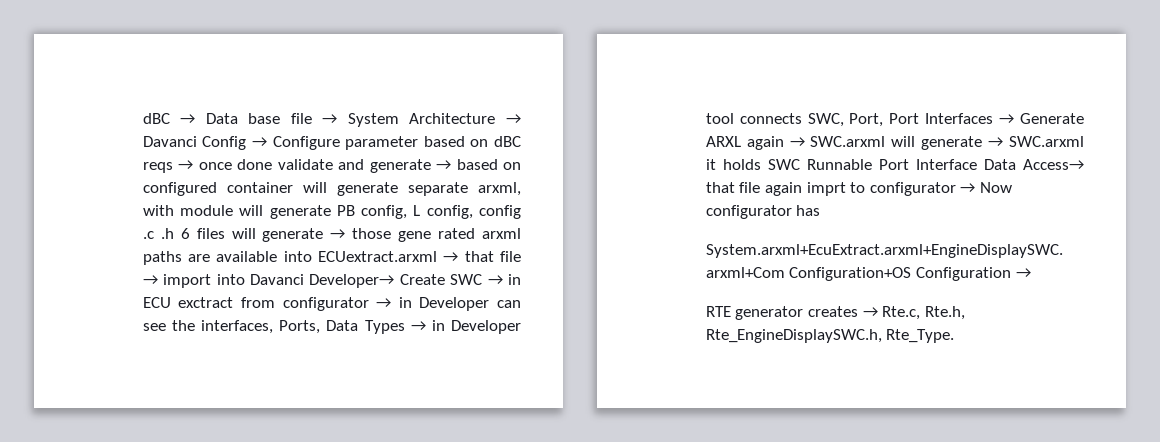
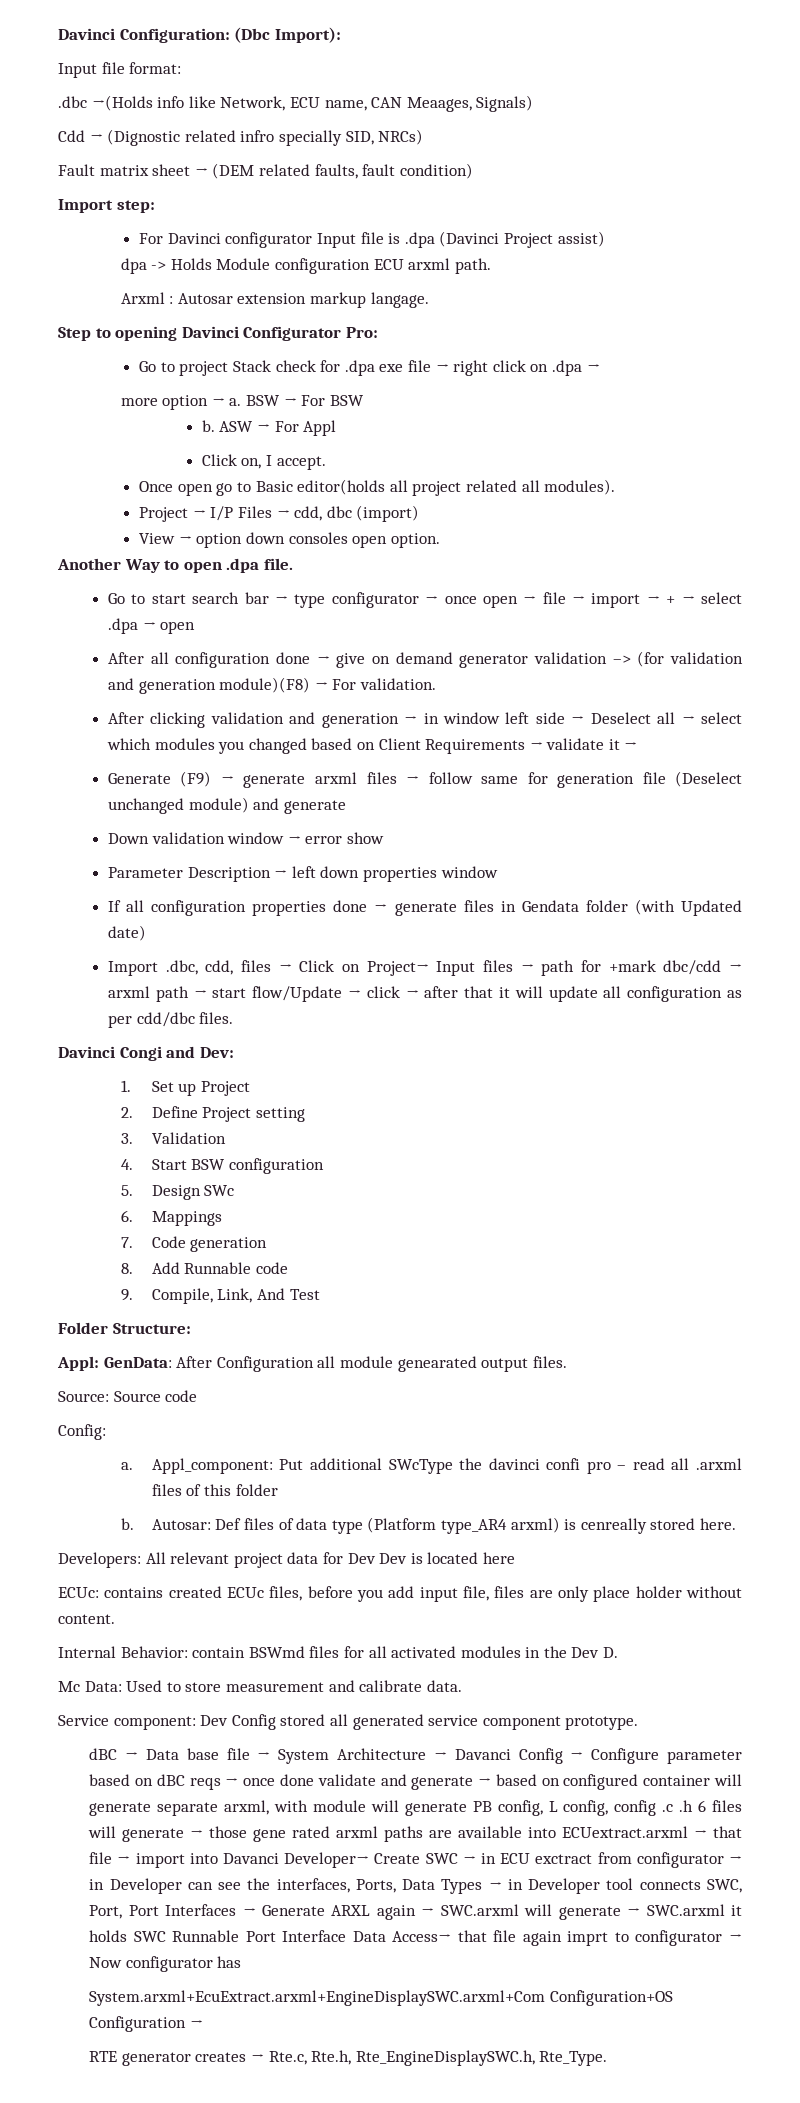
+ Davinci Configuration: (Dbc Import):
+ Input file format:
+ .dbc →(Holds info like Network, ECU name, CAN Meaages, Signals)
+ Cdd → (Dignostic related infro specially SID, NRCs)
+ Fault matrix sheet → (DEM related faults, fault condition)
+ Import step:
+ For Davinci configurator Input file is .dpa (Davinci Project assist)
+ dpa -> Holds Module configuration ECU arxml path.
+ Arxml : Autosar extension markup langage.
+ Step to opening Davinci Configurator Pro:
+ Go to project Stack check for .dpa exe file → right click on .dpa →
+ more option → a. BSW → For BSW
+ b. ASW → For Appl
+ Click on, I accept.
+ Once open go to Basic editor(holds all project related all modules).
+ Project → I/P Files → cdd, dbc (import)
+ View → option down consoles open option.
+ Another Way to open .dpa file.
+ Go to start search bar → type configurator → once open → file → import → + → select .dpa → open
+ After all configuration done → give on demand generator validation –> (for validation and generation module)(F8) → For validation.
+ After clicking validation and generation → in window left side → Deselect all → select which modules you changed based on Client Requirements → validate it →
+ Generate (F9) → generate arxml files → follow same for generation file (Deselect unchanged module) and generate
+ Down validation window → error show
+ Parameter Description → left down properties window
+ If all configuration properties done → generate files in Gendata folder (with Updated date)
+ Import .dbc, cdd, files → Click on Project→ Input files → path for +mark dbc/cdd → arxml path → start flow/Update → click → after that it will update all configuration as per cdd/dbc files.
+ Davinci Congi and Dev:
+ 1. Set up Project
+ 2. Define Project setting
+ 3. Validation
+ 4. Start BSW configuration
+ 5. Design SWc
+ 6. Mappings
+ 7. Code generation
+ 8. Add Runnable code
+ 9. Compile, Link, And Test
+ Folder Structure:
+ Appl: GenData: After Configuration all module genearated output files.
+ Source: Source code
+ Config:
+ a. Appl_component: Put additional SWcType the davinci confi pro – read all .arxml files of this folder
+ b. Autosar: Def files of data type (Platform type_AR4 arxml) is cenreally stored here.
+ Developers: All relevant project data for Dev Dev is located here
+ ECUc: contains created ECUc files, before you add input file, files are only place holder without content.
+ Internal Behavior: contain BSWmd files for all activated modules in the Dev D.
+ Mc Data: Used to store measurement and calibrate data.
+ Service component: Dev Config stored all generated service component prototype.

